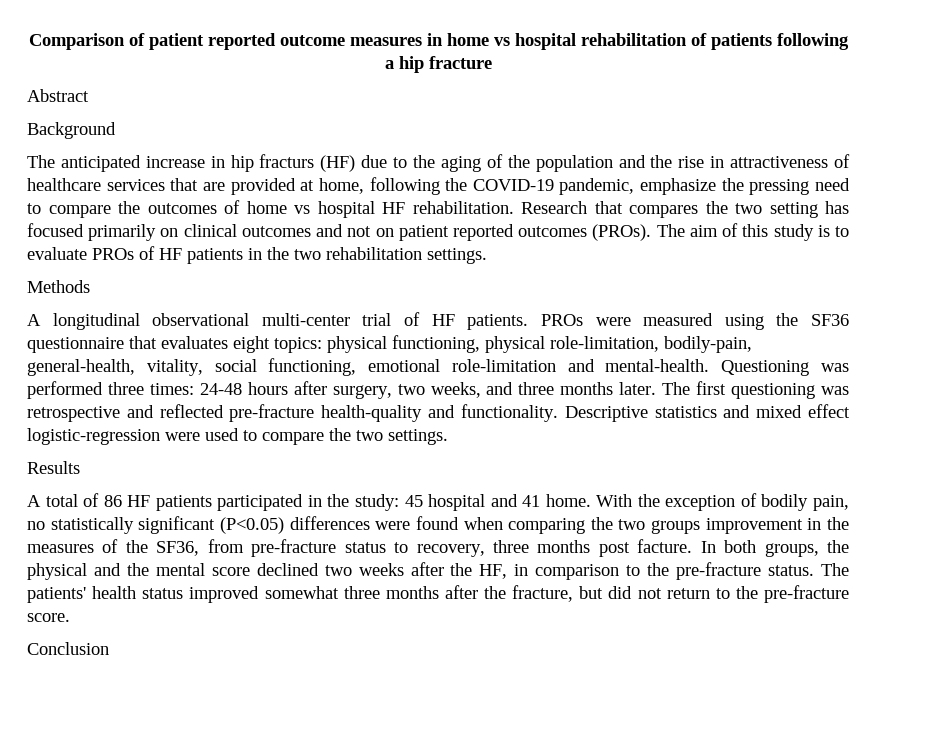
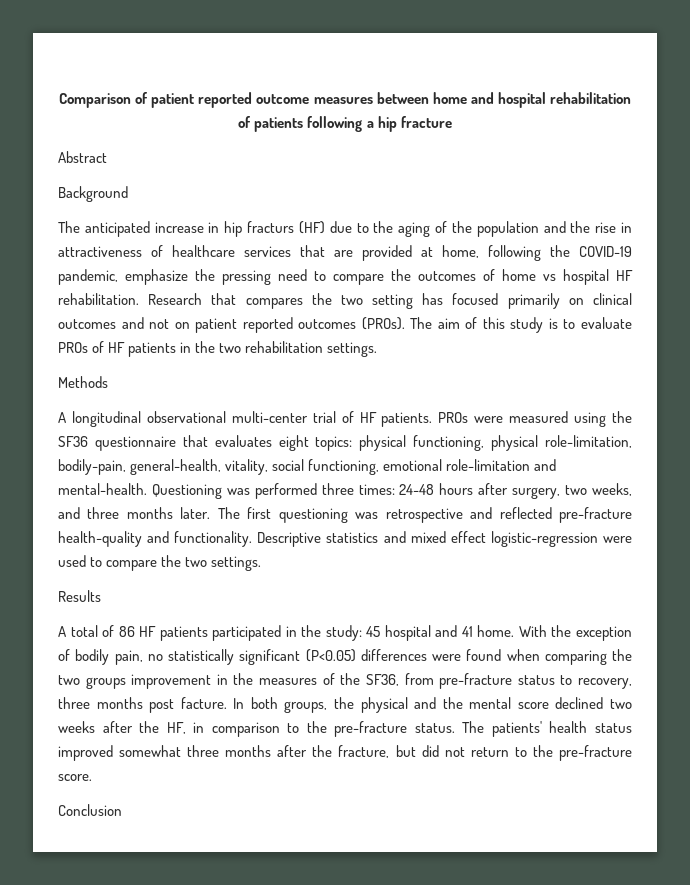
- Comparison of patient reported outcome measures in home vs hospital rehabilitation of patients following a hip fracture
+ Comparison of patient reported outcome measures between home and hospital rehabilitation of patients following a hip fracture

